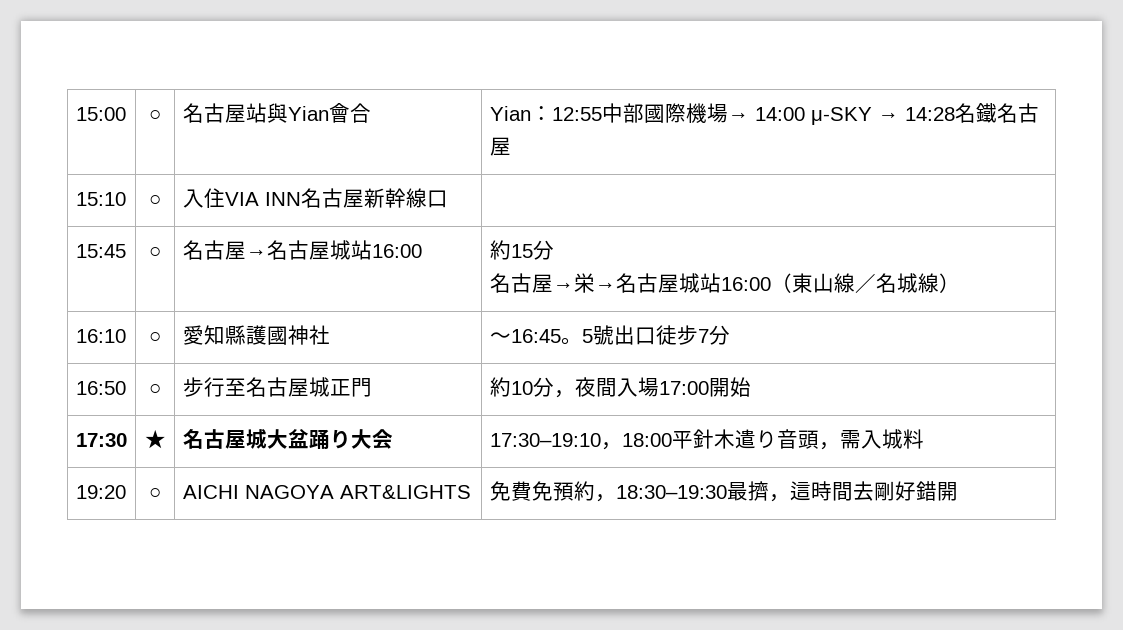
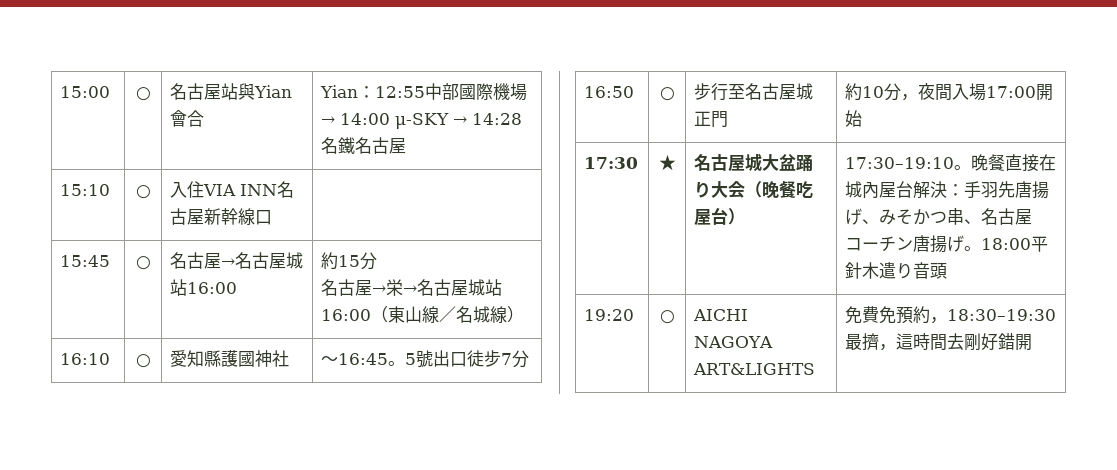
- 17:30 | ★ | 名古屋城大盆踊り大会 | 17:30–19:10，18:00平針木遣り音頭，需入城料
+ 17:30 | ★ | 名古屋城大盆踊り大会（晚餐吃屋台） | 17:30–19:10。晚餐直接在城內屋台解決：手羽先唐揚げ、みそかつ串、名古屋コーチン唐揚げ。18:00平針木遣り音頭

